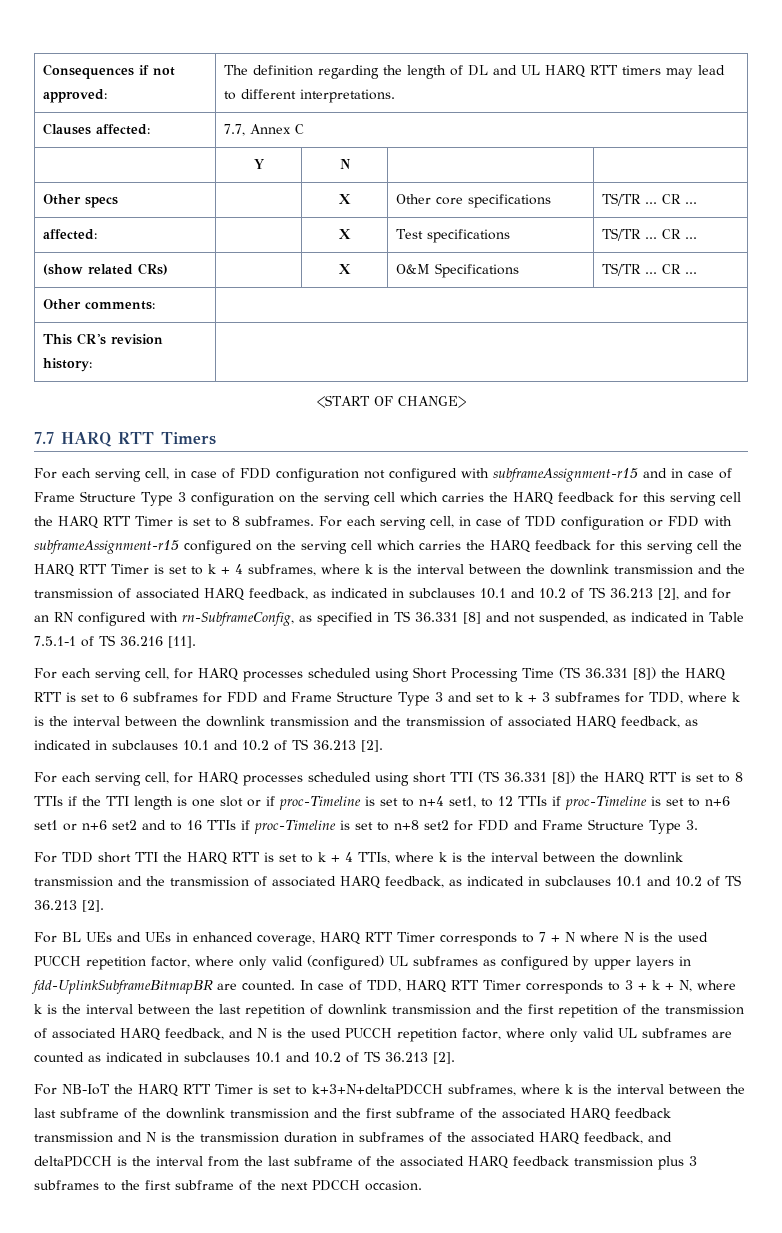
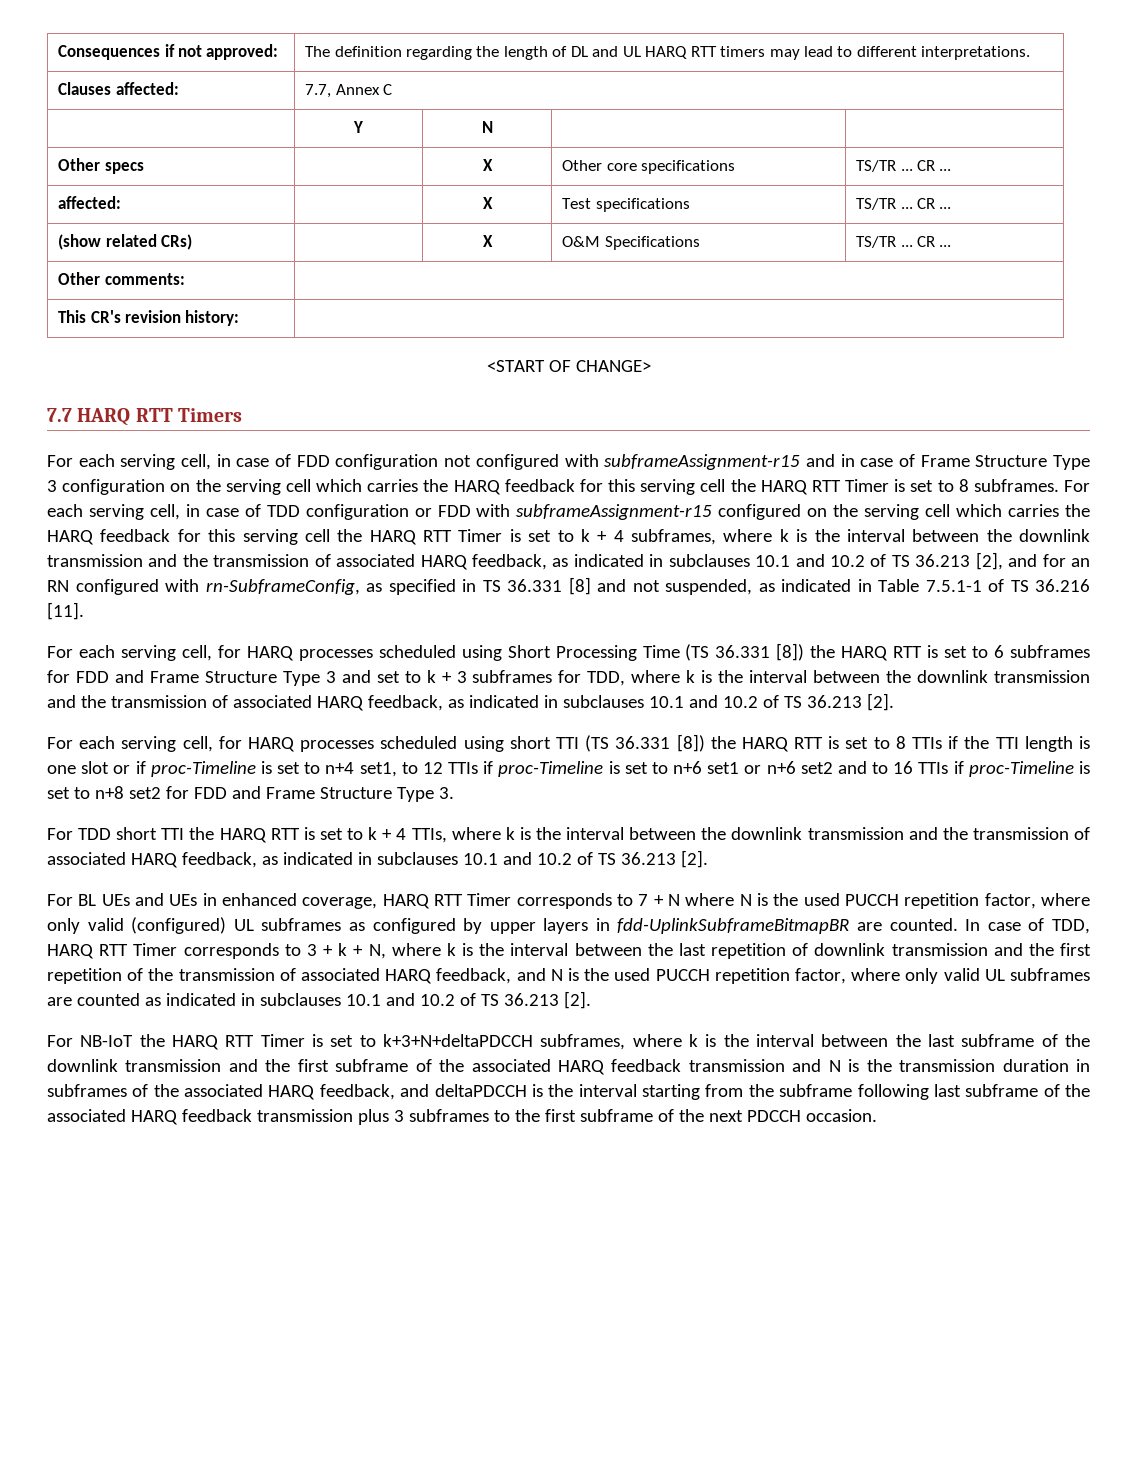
- For NB-IoT the HARQ RTT Timer is set to k+3+N+deltaPDCCH subframes, where k is the interval between the last subframe of the downlink transmission and the first subframe of the associated HARQ feedback transmission and N is the transmission duration in subframes of the associated HARQ feedback, and deltaPDCCH is the interval from the last subframe of the associated HARQ feedback transmission plus 3 subframes to the first subframe of the next PDCCH occasion.
+ For NB-IoT the HARQ RTT Timer is set to k+3+N+deltaPDCCH subframes, where k is the interval between the last subframe of the downlink transmission and the first subframe of the associated HARQ feedback transmission and N is the transmission duration in subframes of the associated HARQ feedback, and deltaPDCCH is the interval starting from the subframe following last subframe of the associated HARQ feedback transmission plus 3 subframes to the first subframe of the next PDCCH occasion.

